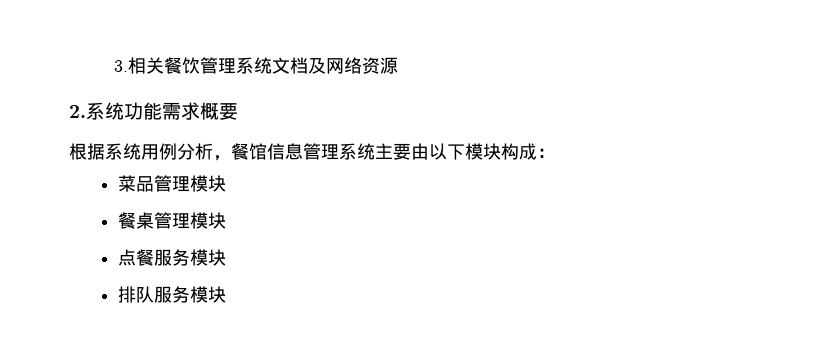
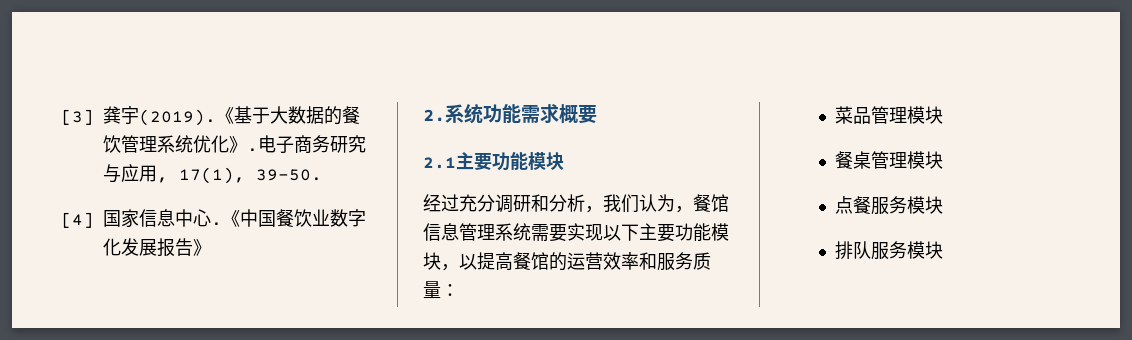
- 3.相关餐饮管理系统文档及网络资源
+ [3]龚宇(2019).《基于大数据的餐饮管理系统优化》.电子商务研究与应用, 17(1), 39-50.
+ [4]国家信息中心.《中国餐饮业数字化发展报告》
- 根据系统用例分析，餐馆信息管理系统主要由以下模块构成：
+ 2.1主要功能模块
+ 经过充分调研和分析，我们认为，餐馆信息管理系统需要实现以下主要功能模块，以提高餐馆的运营效率和服务质量：

